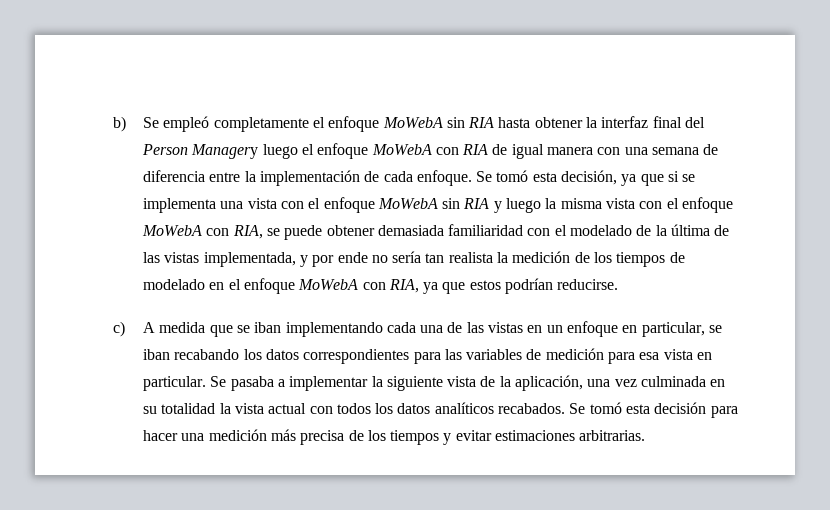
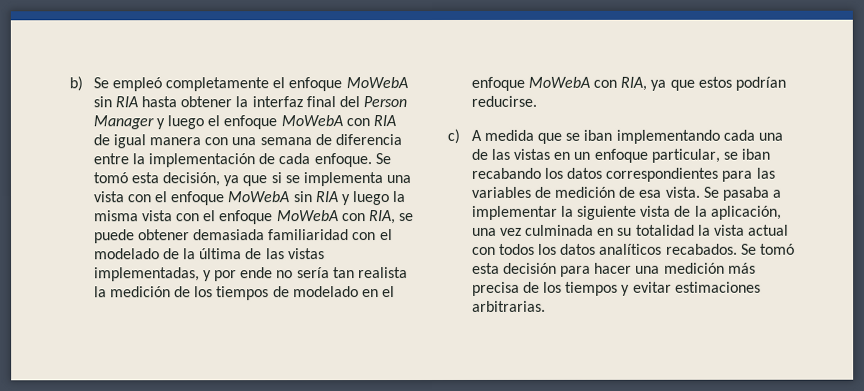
- b) Se empleó completamente el enfoque MoWebA sin RIA hasta obtener la interfaz final del Person Managery luego el enfoque MoWebA con RIA de igual manera con una semana de diferencia entre la implementación de cada enfoque.
+ b) Se empleó completamente el enfoque MoWebA sin RIA hasta obtener la interfaz final del Person Manager y luego el enfoque MoWebA con RIA de igual manera con una semana de diferencia entre la implementación de cada enfoque.
- Se tomó esta decisión, ya que si se implementa una vista con el enfoque MoWebA sin RIA y luego la misma vista con el enfoque MoWebA con RIA, se puede obtener demasiada familiaridad con el modelado de la última de las vistas implementada, y por ende no sería tan realista la medición de los tiempos de modelado en el enfoque MoWebA con RIA, ya que estos podrían reducirse.
+ Se tomó esta decisión, ya que si se implementa una vista con el enfoque MoWebA sin RIA y luego la misma vista con el enfoque MoWebA con RIA, se puede obtener demasiada familiaridad con el modelado de la última de las vistas implementadas, y por ende no sería tan realista la medición de los tiempos de modelado en el enfoque MoWebA con RIA, ya que estos podrían reducirse.
- c) A medida que se iban implementando cada una de las vistas en un enfoque en particular, se iban recabando los datos correspondientes para las variables de medición para esa vista en particular.
+ c) A medida que se iban implementando cada una de las vistas en un enfoque particular, se iban recabando los datos correspondientes para las variables de medición de esa vista.

